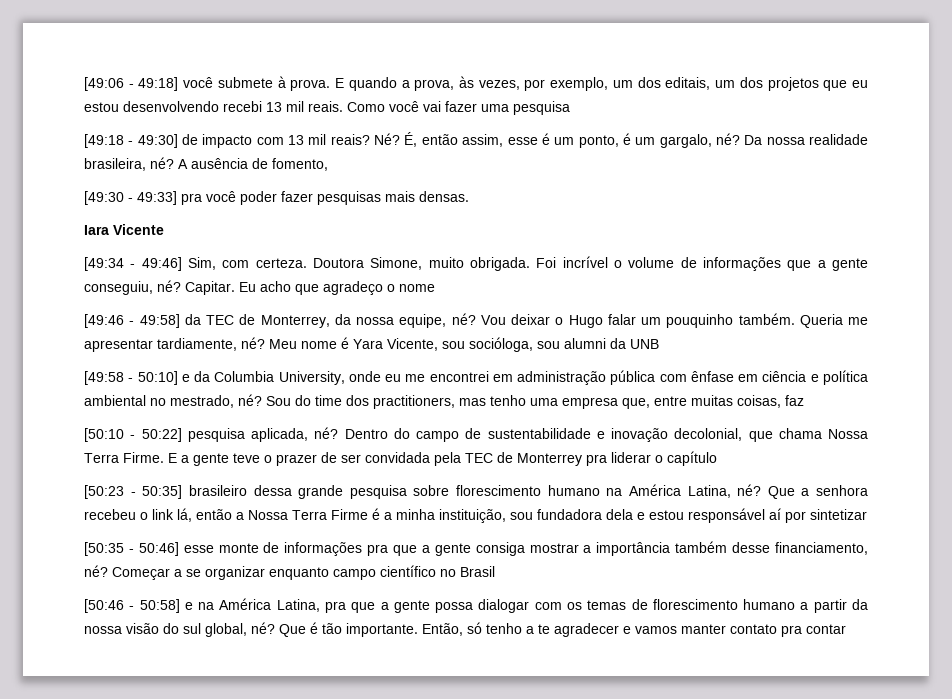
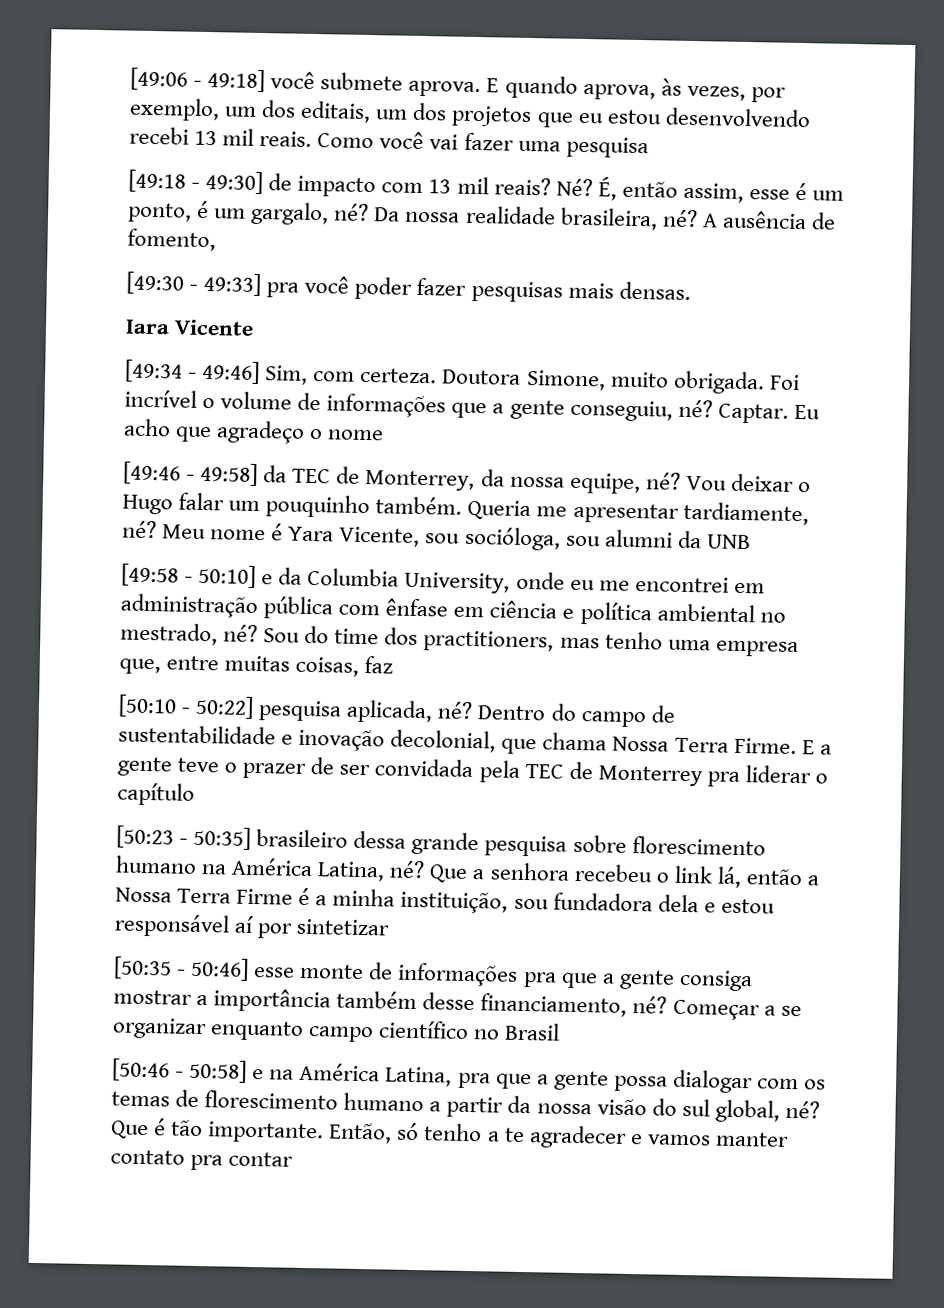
- [49:06 - 49:18] você submete à prova. E quando a prova, às vezes, por exemplo, um dos editais, um dos projetos que eu estou desenvolvendo recebi 13 mil reais.
+ [49:06 - 49:18] você submete aprova. E quando aprova, às vezes, por exemplo, um dos editais, um dos projetos que eu estou desenvolvendo recebi 13 mil reais.
- Capitar.
+ Captar.

